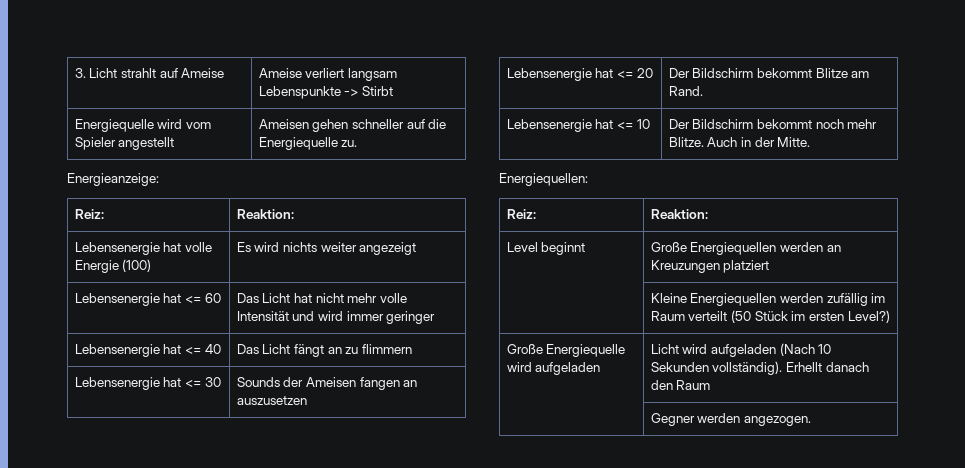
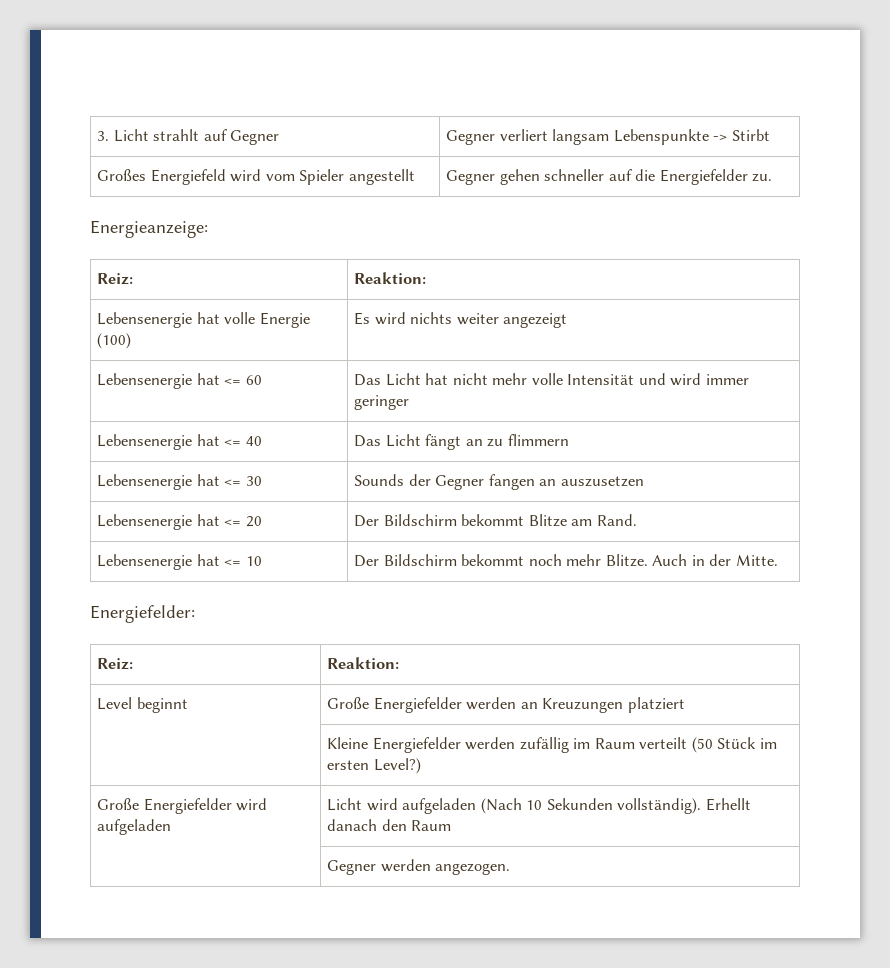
- 3. Licht strahlt auf Ameise | Ameise verliert langsam Lebenspunkte -> Stirbt
+ 3. Licht strahlt auf Gegner | Gegner verliert langsam Lebenspunkte -> Stirbt
- Energiequelle wird vom Spieler angestellt | Ameisen gehen schneller auf die Energiequelle zu.
+ Großes Energiefeld wird vom Spieler angestellt | Gegner gehen schneller auf die Energiefelder zu.
- Lebensenergie hat <= 30 | Sounds der Ameisen fangen an auszusetzen
+ Lebensenergie hat <= 30 | Sounds der Gegner fangen an auszusetzen
- Energiequellen:
+ Energiefelder:
- Level beginnt | Große Energiequellen werden an Kreuzungen platziert
+ Level beginnt | Große Energiefelder werden an Kreuzungen platziert
- | Kleine Energiequellen werden zufällig im Raum verteilt (50 Stück im ersten Level?)
+ | Kleine Energiefelder werden zufällig im Raum verteilt (50 Stück im ersten Level?)
- Große Energiequelle wird aufgeladen | Licht wird aufgeladen (Nach 10 Sekunden vollständig). Erhellt danach den Raum
+ Große Energiefelder wird aufgeladen | Licht wird aufgeladen (Nach 10 Sekunden vollständig). Erhellt danach den Raum

